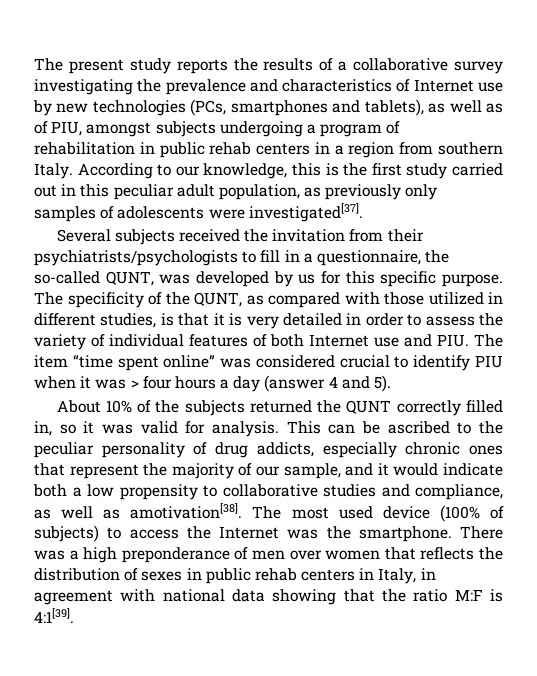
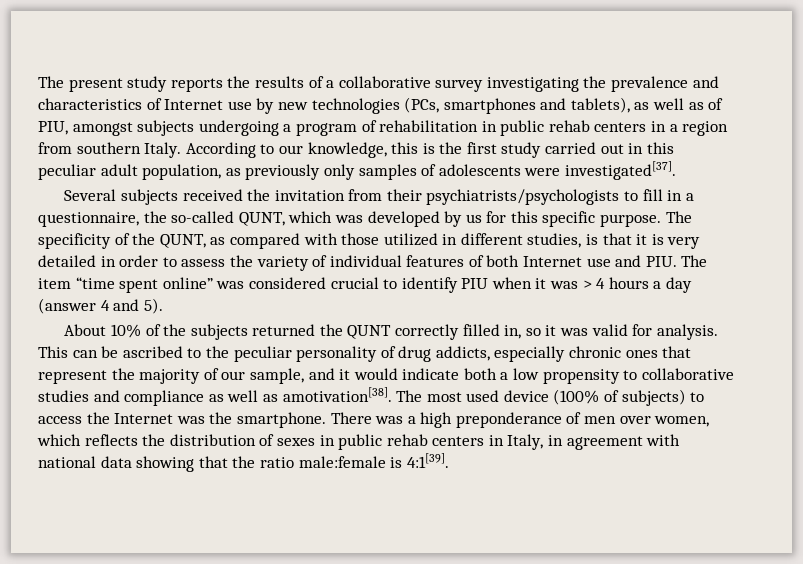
- Several subjects received the invitation from their psychiatrists/psychologists to fill in a questionnaire, the so-called QUNT, was developed by us for this specific purpose.
+ Several subjects received the invitation from their psychiatrists/psychologists to fill in a questionnaire, the so-called QUNT, which was developed by us for this specific purpose.
- The specificity of the QUNT, as compared with those utilized in different studies, is that it is very detailed in order to assess the variety of individual features of both Internet use and PIU. The item “time spent online” was considered crucial to identify PIU when it was > four hours a day (answer 4 and 5).
+ The specificity of the QUNT, as compared with those utilized in different studies, is that it is very detailed in order to assess the variety of individual features of both Internet use and PIU. The item “time spent online” was considered crucial to identify PIU when it was > 4 hours a day (answer 4 and 5).
- This can be ascribed to the peculiar personality of drug addicts, especially chronic ones that represent the majority of our sample, and it would indicate both a low propensity to collaborative studies and compliance, as well as amotivation[38].
+ This can be ascribed to the peculiar personality of drug addicts, especially chronic ones that represent the majority of our sample, and it would indicate both a low propensity to collaborative studies and compliance as well as amotivation[38].
- There was a high preponderance of men over women that reflects the distribution of sexes in public rehab centers in Italy, in agreement with national data showing that the ratio M:F is 4:1[39].
+ There was a high preponderance of men over women, which reflects the distribution of sexes in public rehab centers in Italy, in agreement with national data showing that the ratio male:female is 4:1[39].

